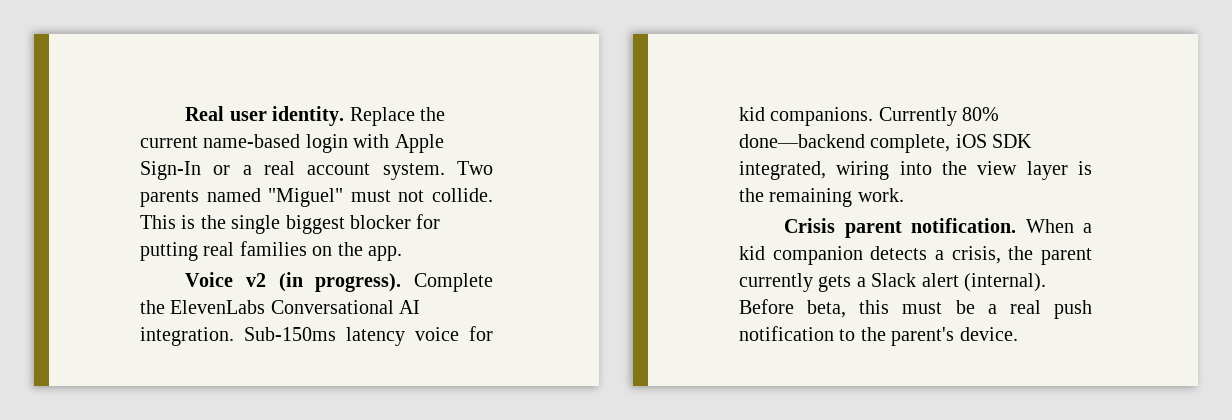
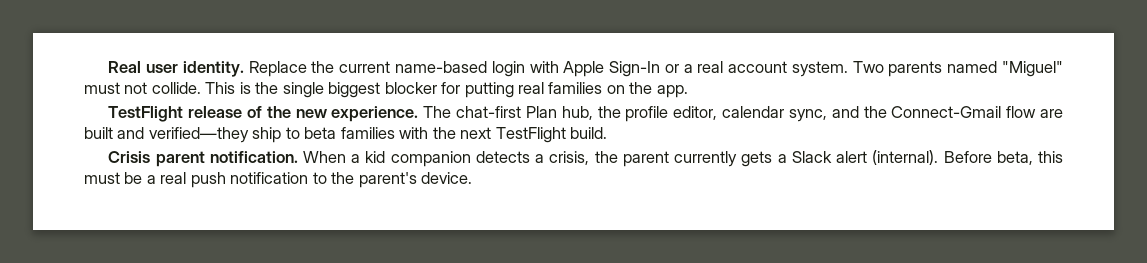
- Voice v2 (in progress). Complete the ElevenLabs Conversational AI integration. Sub-150ms latency voice for kid companions. Currently 80% done—backend complete, iOS SDK integrated, wiring into the view layer is the remaining work.
+ TestFlight release of the new experience. The chat-first Plan hub, the profile editor, calendar sync, and the Connect-Gmail flow are built and verified—they ship to beta families with the next TestFlight build.

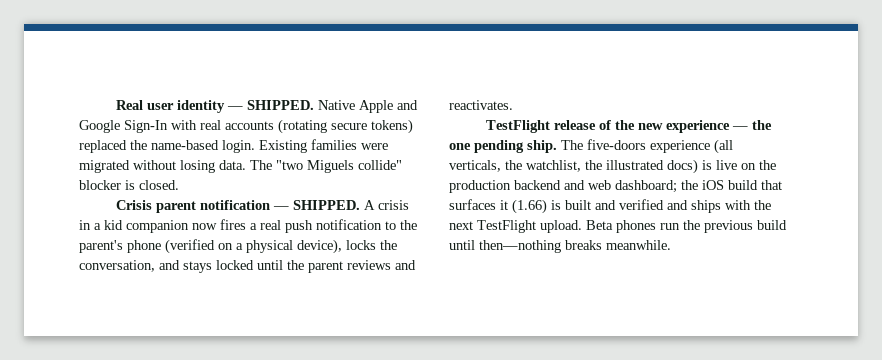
- Real user identity. Replace the current name-based login with Apple Sign-In or a real account system. Two parents named "Miguel" must not collide. This is the single biggest blocker for putting real families on the app.
- TestFlight release of the new experience. The chat-first Plan hub, the profile editor, calendar sync, and the Connect-Gmail flow are built and verified—they ship to beta families with the next TestFlight build.
- Crisis parent notification. When a kid companion detects a crisis, the parent currently gets a Slack alert (internal). Before beta, this must be a real push notification to the parent's device.
+ Real user identity — SHIPPED. Native Apple and Google Sign-In with real accounts (rotating secure tokens) replaced the name-based login. Existing families were migrated without losing data. The "two Miguels collide" blocker is closed.
+ Crisis parent notification — SHIPPED. A crisis in a kid companion now fires a real push notification to the parent's phone (verified on a physical device), locks the conversation, and stays locked until the parent reviews and reactivates.
+ TestFlight release of the new experience — the one pending ship. The five-doors experience (all verticals, the watchlist, the illustrated docs) is live on the production backend and web dashboard; the iOS build that surfaces it (1.66) is built and verified and ships with the next TestFlight upload. Beta phones run the previous build until then—nothing breaks meanwhile.

